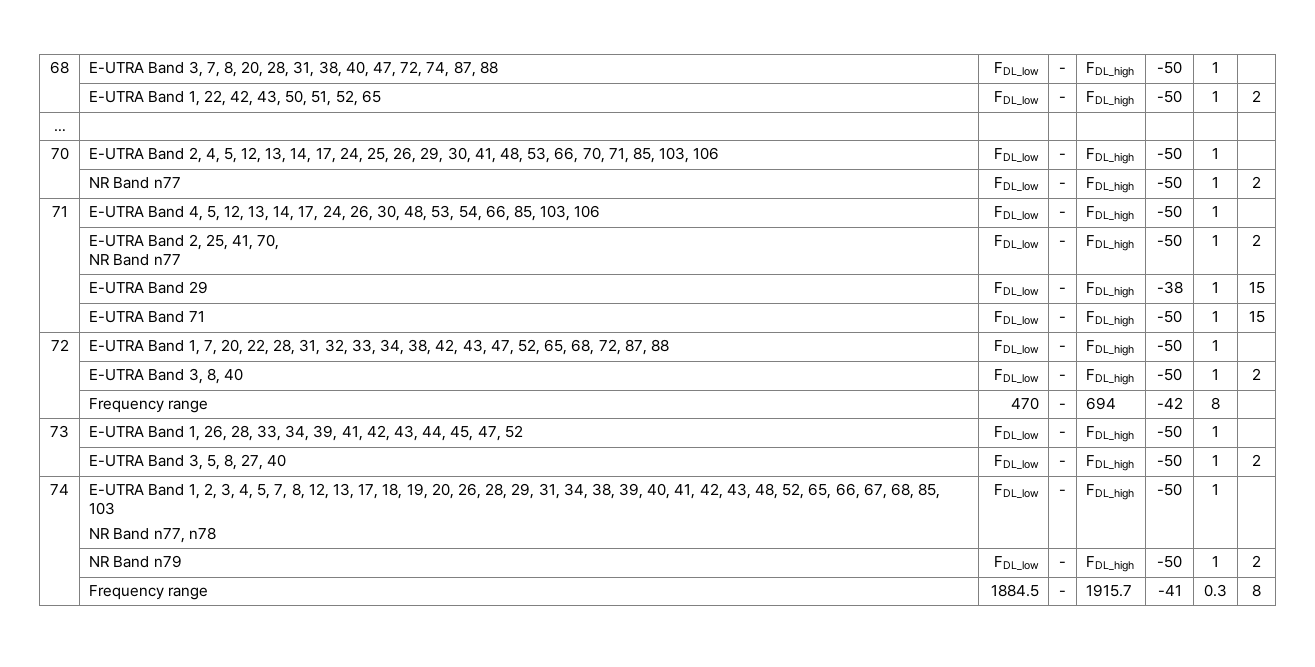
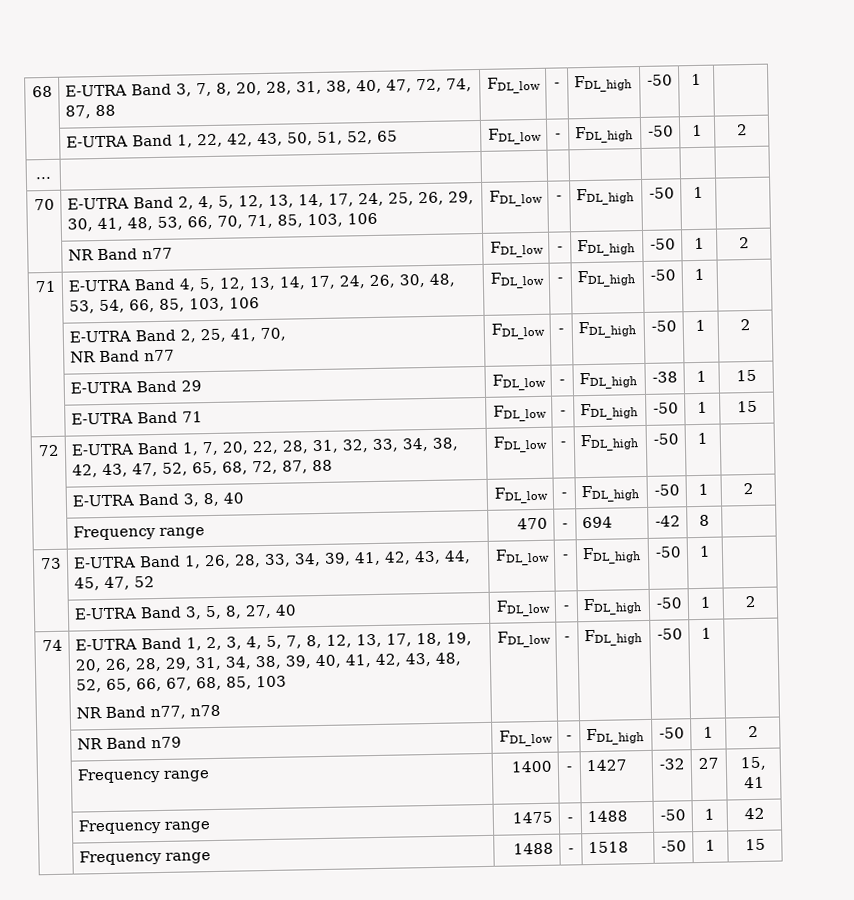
- | Frequency range | 1884.5 | - | 1915.7 | -41 | 0.3 | 8
+ | Frequency range | 1400 | - | 1427 | -32 | 27 | 15, 41
+ | Frequency range | 1475 | - | 1488 | -50 | 1 | 42
+ | Frequency range | 1488 | - | 1518 | -50 | 1 | 15

